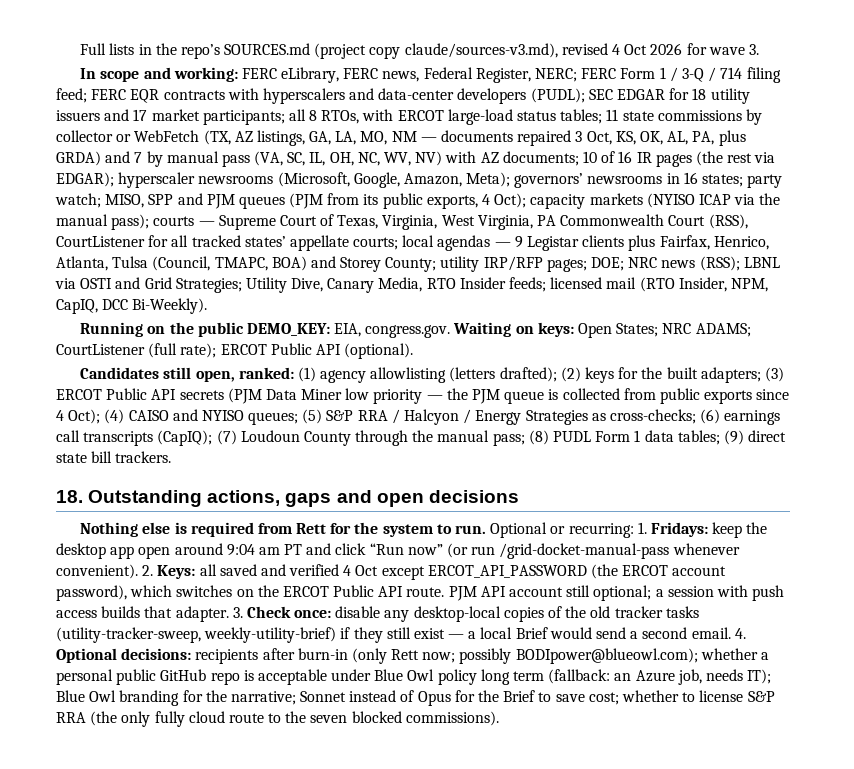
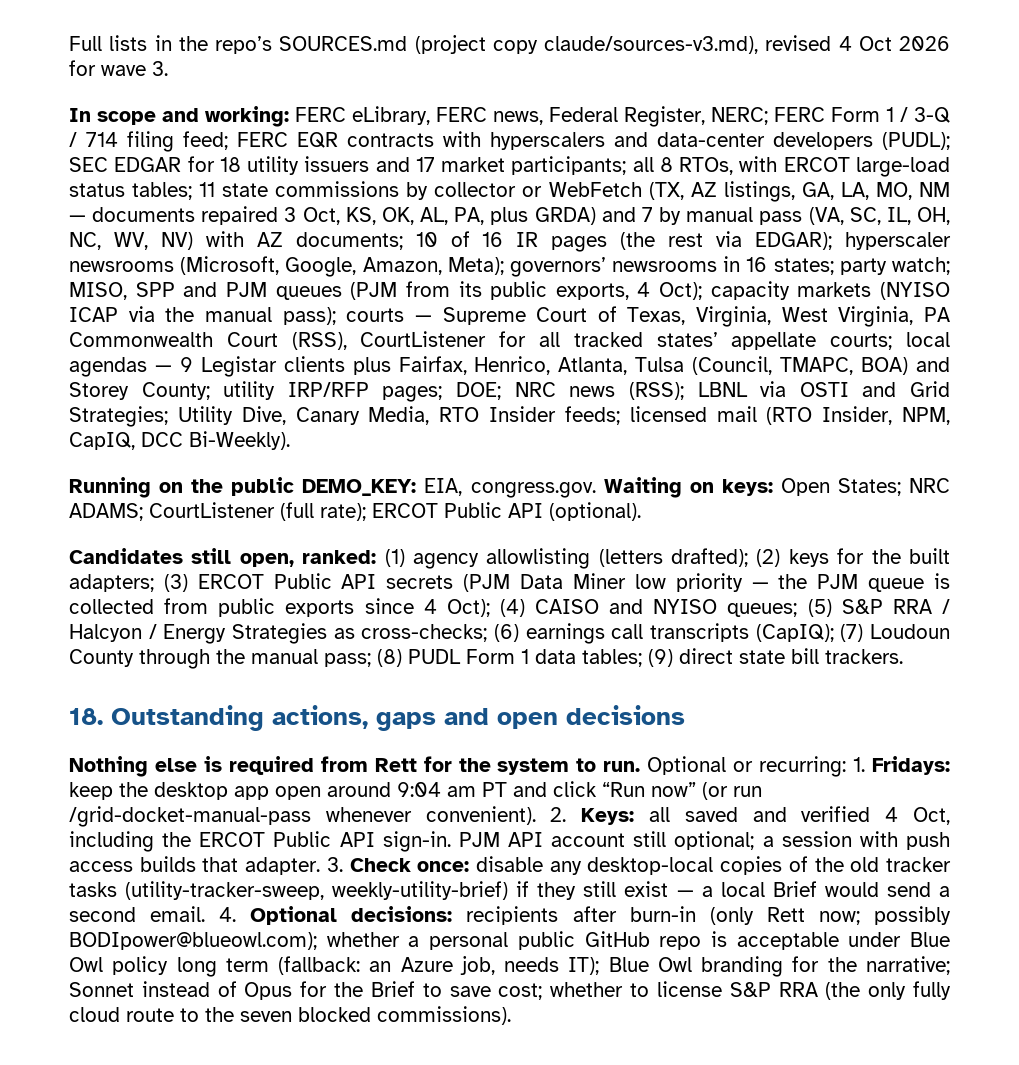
- 2. Keys: all saved and verified 4 Oct except ERCOT_API_PASSWORD (the ERCOT account password), which switches on the ERCOT Public API route.
+ 2. Keys: all saved and verified 4 Oct, including the ERCOT Public API sign-in.

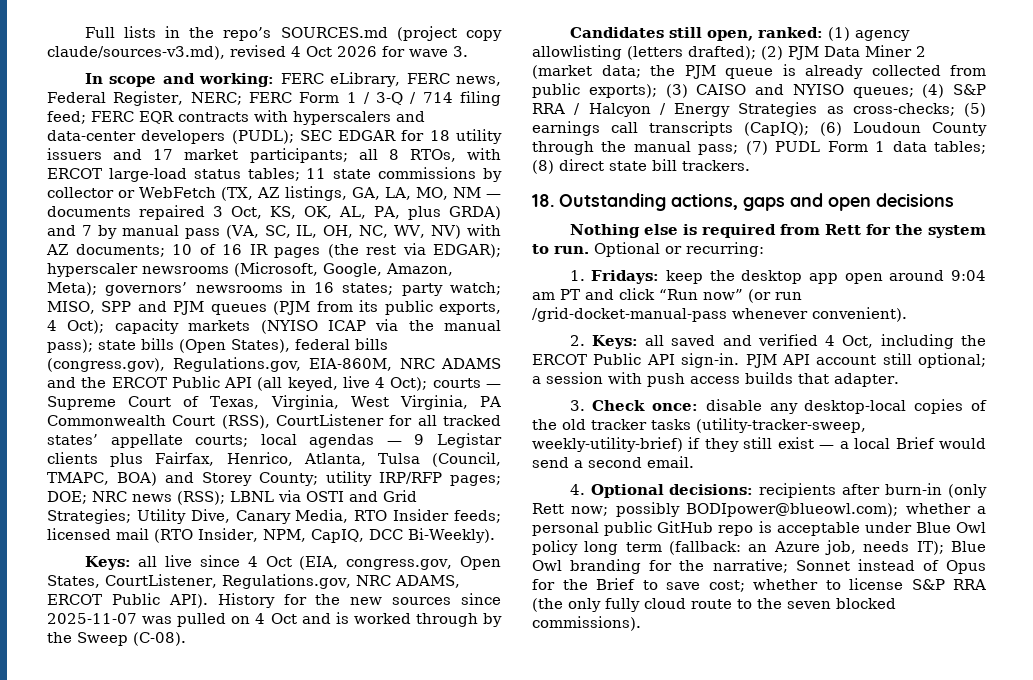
+ state bills (Open States), federal bills (congress.gov), Regulations.gov, EIA-860M, NRC ADAMS and the ERCOT Public API (all keyed, live 4 Oct);
- Running on the public DEMO_KEY: EIA, congress.gov. Waiting on keys: Open States; NRC ADAMS; CourtListener (full rate); ERCOT Public API (optional).
+ Keys: all live since 4 Oct (EIA, congress.gov, Open States, CourtListener, Regulations.gov, NRC ADAMS, ERCOT Public API). History for the new sources since 2025-11-07 was pulled on 4 Oct and is worked through by the Sweep (C-08).
- Candidates still open, ranked: (1) agency allowlisting (letters drafted); (2) keys for the built adapters; (3) ERCOT Public API secrets (PJM Data Miner low priority — the PJM queue is collected from public exports since 4 Oct); (4) CAISO and NYISO queues; (5) S&P RRA / Halcyon / Energy Strategies as cross-checks; (6) earnings call transcripts (CapIQ); (7) Loudoun County through the manual pass; (8) PUDL Form 1 data tables; (9) direct state bill trackers.
+ Candidates still open, ranked: (1) agency allowlisting (letters drafted); (2) PJM Data Miner 2 (market data; the PJM queue is already collected from public exports); (3) CAISO and NYISO queues; (4) S&P RRA / Halcyon / Energy Strategies as cross-checks; (5) earnings call transcripts (CapIQ); (6) Loudoun County through the manual pass; (7) PUDL Form 1 data tables; (8) direct state bill trackers.
- Optional or recurring: 1. Fridays: keep the desktop app open around 9:04 am PT and click “Run now” (or run /grid-docket-manual-pass whenever convenient). 2. Keys: all saved and verified 4 Oct, including the ERCOT Public API sign-in.
+ Optional or recurring:
+ 1. Fridays: keep the desktop app open around 9:04 am PT and click “Run now” (or run /grid-docket-manual-pass whenever convenient).
+ 2. Keys: all saved and verified 4 Oct, including the ERCOT Public API sign-in.
- a session with push access builds that adapter. 3. Check once:
+ a session with push access builds that adapter.
+ 3. Check once:
- disable any desktop-local copies of the old tracker tasks (utility-tracker-sweep, weekly-utility-brief) if they still exist — a local Brief would send a second email. 4. Optional decisions:
+ disable any desktop-local copies of the old tracker tasks (utility-tracker-sweep, weekly-utility-brief) if they still exist — a local Brief would send a second email.
+ 4. Optional decisions:

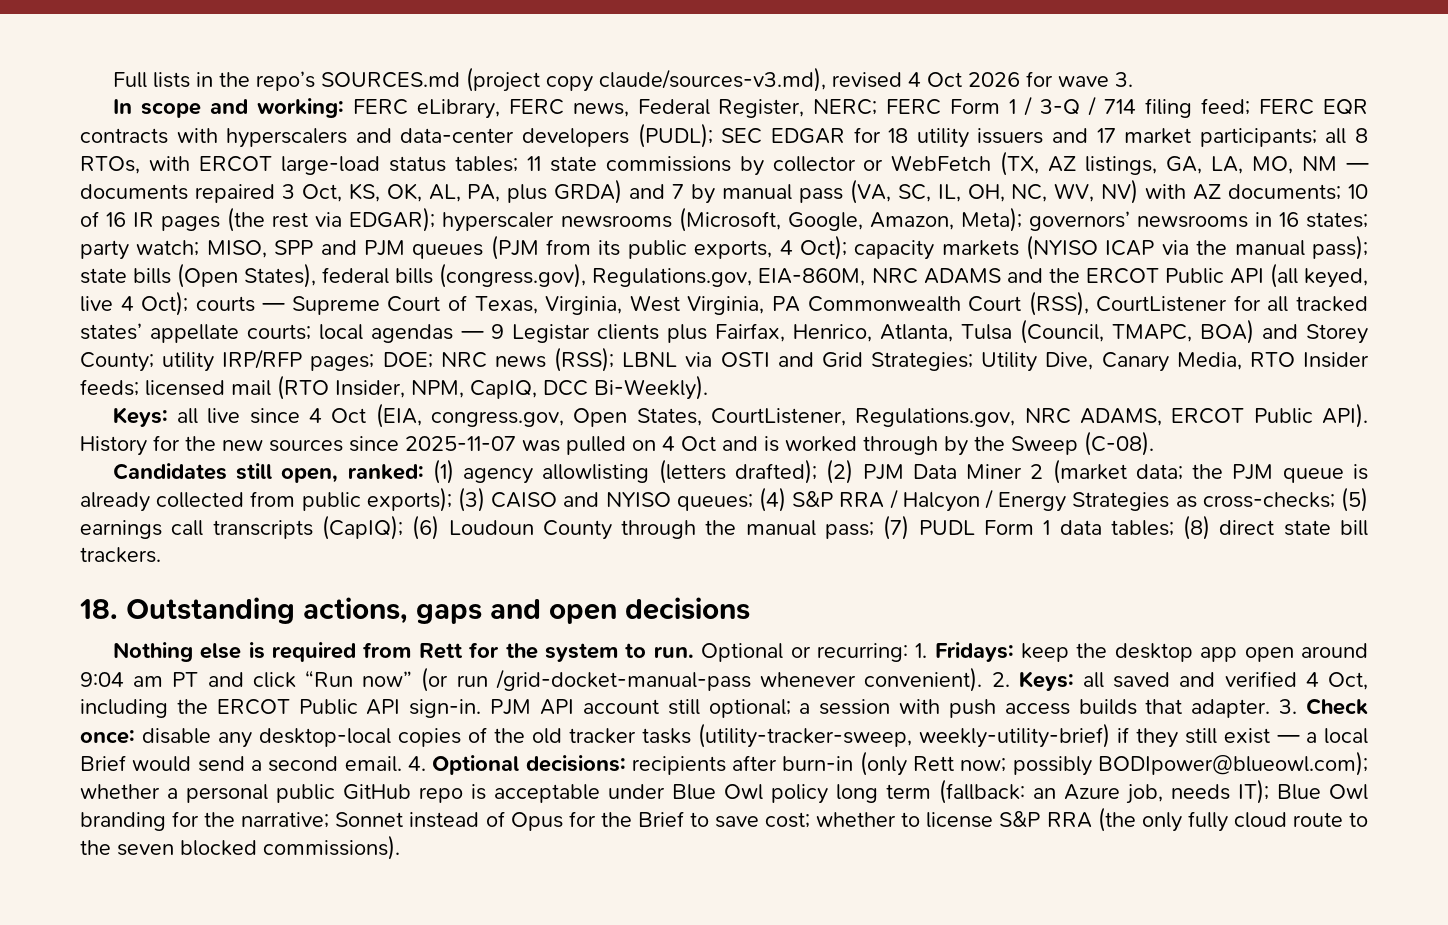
- Optional or recurring:
- 1. Fridays: keep the desktop app open around 9:04 am PT and click “Run now” (or run /grid-docket-manual-pass whenever convenient).
- 2. Keys: all saved and verified 4 Oct, including the ERCOT Public API sign-in.
+ Optional or recurring: 1. Fridays: keep the desktop app open around 9:04 am PT and click “Run now” (or run /grid-docket-manual-pass whenever convenient). 2. Keys: all saved and verified 4 Oct, including the ERCOT Public API sign-in.
- a session with push access builds that adapter.
- 3. Check once:
+ a session with push access builds that adapter. 3. Check once:
- disable any desktop-local copies of the old tracker tasks (utility-tracker-sweep, weekly-utility-brief) if they still exist — a local Brief would send a second email.
- 4. Optional decisions:
+ disable any desktop-local copies of the old tracker tasks (utility-tracker-sweep, weekly-utility-brief) if they still exist — a local Brief would send a second email. 4. Optional decisions:

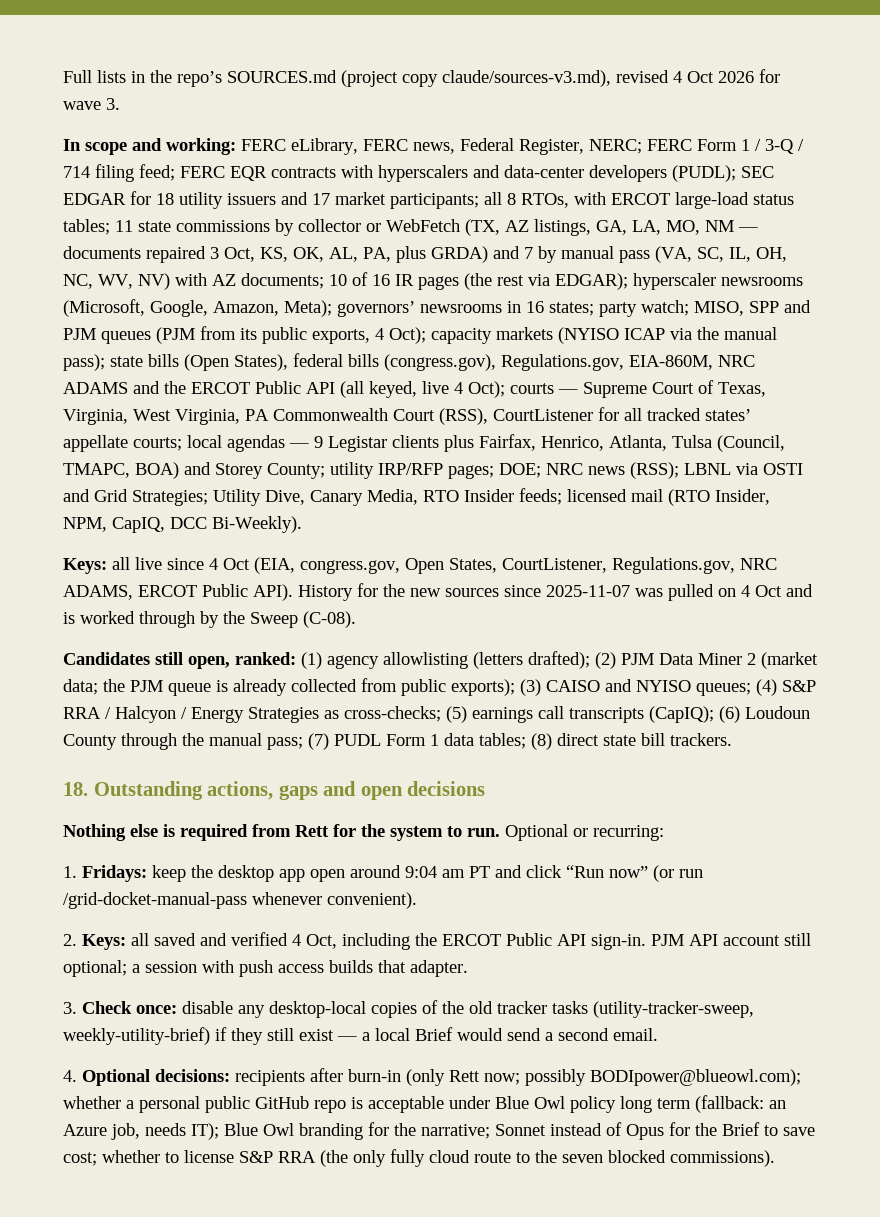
- Optional or recurring: 1. Fridays: keep the desktop app open around 9:04 am PT and click “Run now” (or run /grid-docket-manual-pass whenever convenient). 2. Keys: all saved and verified 4 Oct, including the ERCOT Public API sign-in.
+ Optional or recurring:
+ 1. Fridays: keep the desktop app open around 9:04 am PT and click “Run now” (or run /grid-docket-manual-pass whenever convenient).
+ 2. Keys: all saved and verified 4 Oct, including the ERCOT Public API sign-in.
- a session with push access builds that adapter. 3. Check once:
+ a session with push access builds that adapter.
+ 3. Check once:
- disable any desktop-local copies of the old tracker tasks (utility-tracker-sweep, weekly-utility-brief) if they still exist — a local Brief would send a second email. 4. Optional decisions:
+ disable any desktop-local copies of the old tracker tasks (utility-tracker-sweep, weekly-utility-brief) if they still exist — a local Brief would send a second email.
+ 4. Optional decisions:

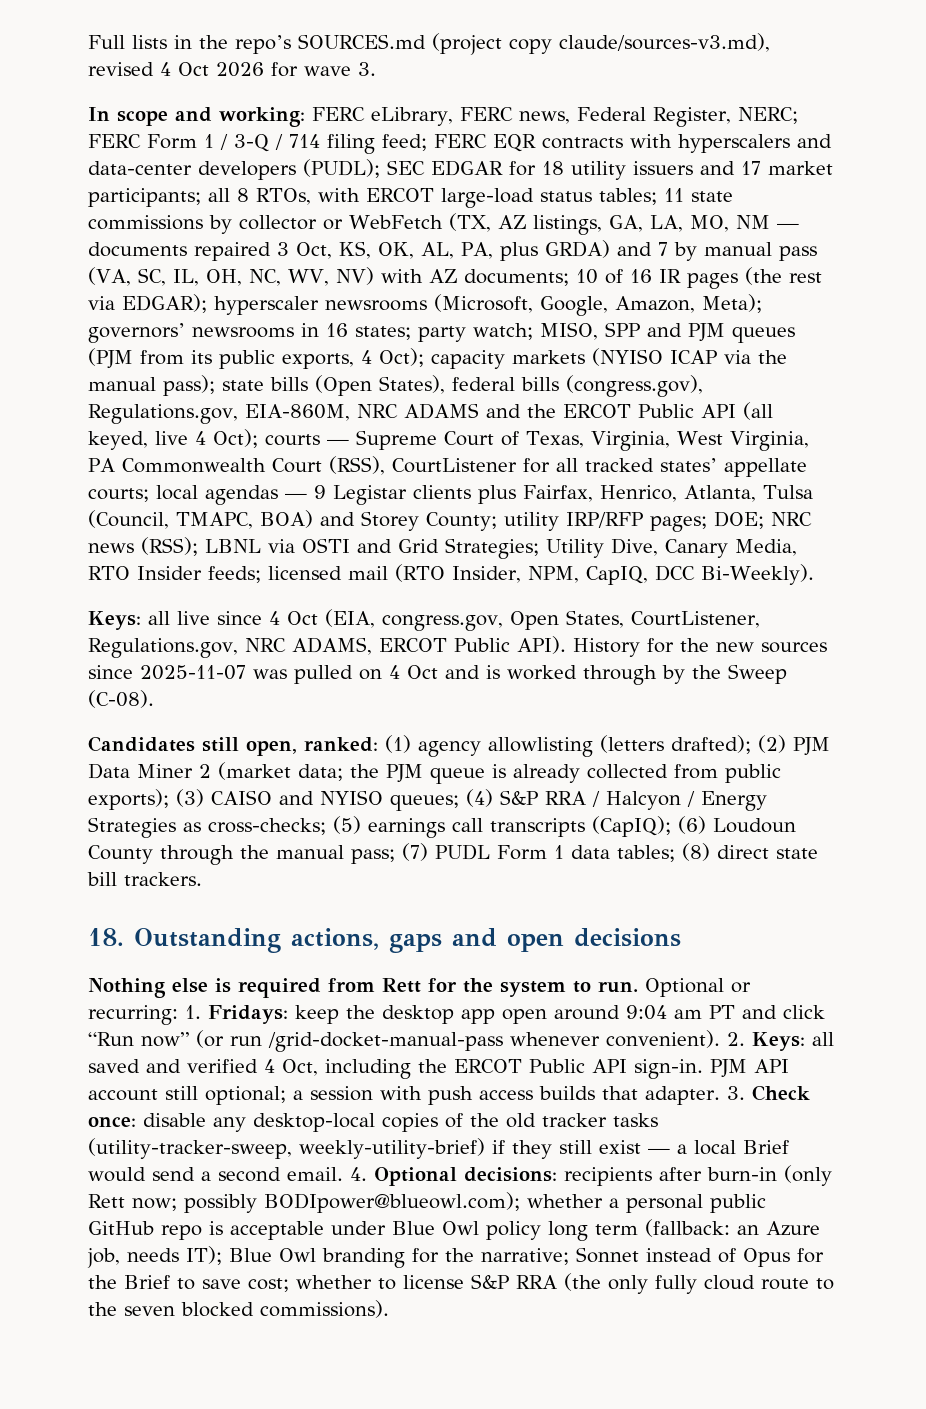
- Optional or recurring:
- 1. Fridays: keep the desktop app open around 9:04 am PT and click “Run now” (or run /grid-docket-manual-pass whenever convenient).
- 2. Keys: all saved and verified 4 Oct, including the ERCOT Public API sign-in.
+ Optional or recurring: 1. Fridays: keep the desktop app open around 9:04 am PT and click “Run now” (or run /grid-docket-manual-pass whenever convenient). 2. Keys: all saved and verified 4 Oct, including the ERCOT Public API sign-in.
- a session with push access builds that adapter.
- 3. Check once:
+ a session with push access builds that adapter. 3. Check once:
- disable any desktop-local copies of the old tracker tasks (utility-tracker-sweep, weekly-utility-brief) if they still exist — a local Brief would send a second email.
- 4. Optional decisions:
+ disable any desktop-local copies of the old tracker tasks (utility-tracker-sweep, weekly-utility-brief) if they still exist — a local Brief would send a second email. 4. Optional decisions:

